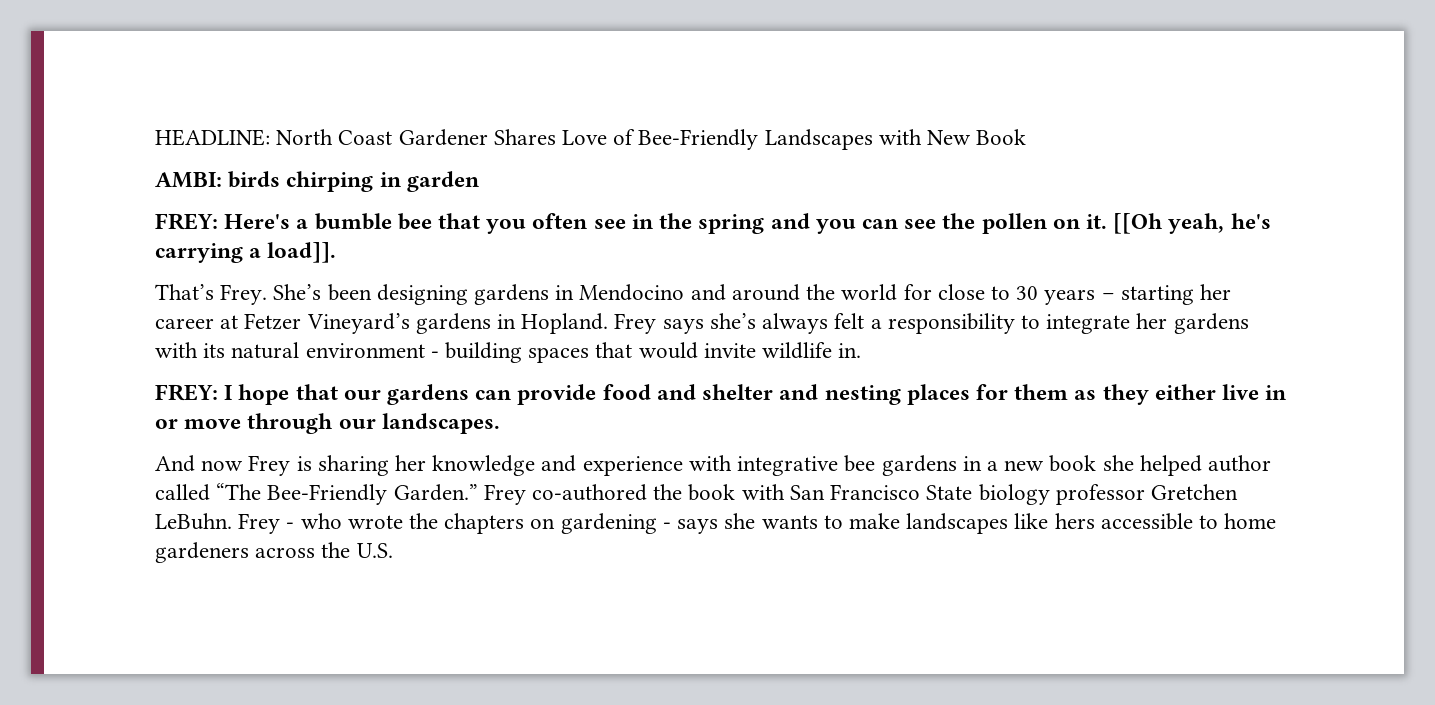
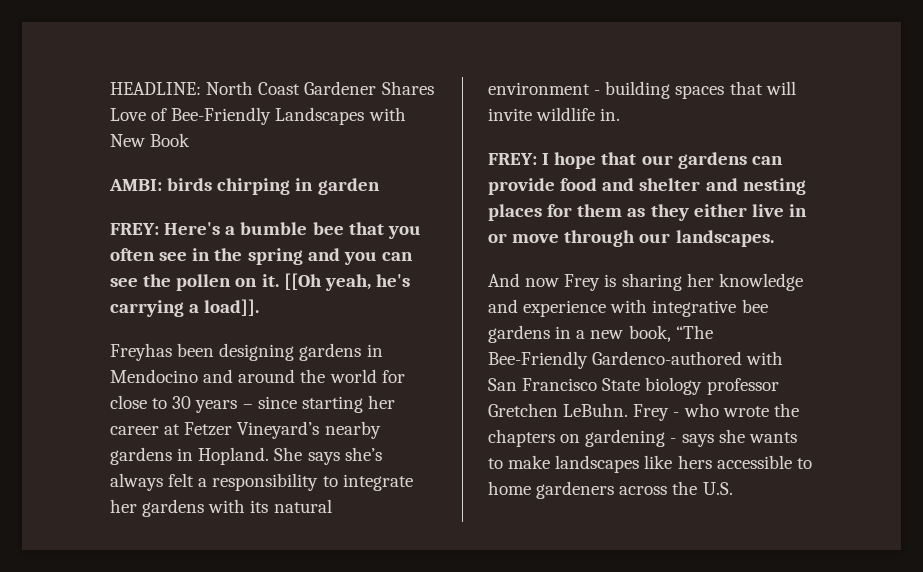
- That’s Frey. She’s been designing gardens in Mendocino and around the world for close to 30 years – starting her career at Fetzer Vineyard’s gardens in Hopland.
+ Freyhas been designing gardens in Mendocino and around the world for close to 30 years – since starting her career at Fetzer Vineyard’s nearby gardens in Hopland.
- Frey says she’s always felt a responsibility to integrate her gardens with its natural environment - building spaces that would invite wildlife in.
+ She says she’s always felt a responsibility to integrate her gardens with its natural environment - building spaces that will invite wildlife in.
- And now Frey is sharing her knowledge and experience with integrative bee gardens in a new book she helped author called “The Bee-Friendly Garden.” Frey co-authored the book with San Francisco State biology professor Gretchen LeBuhn.
+ And now Frey is sharing her knowledge and experience with integrative bee gardens in a new book, “The Bee-Friendly Gardenco-authored with San Francisco State biology professor Gretchen LeBuhn.

